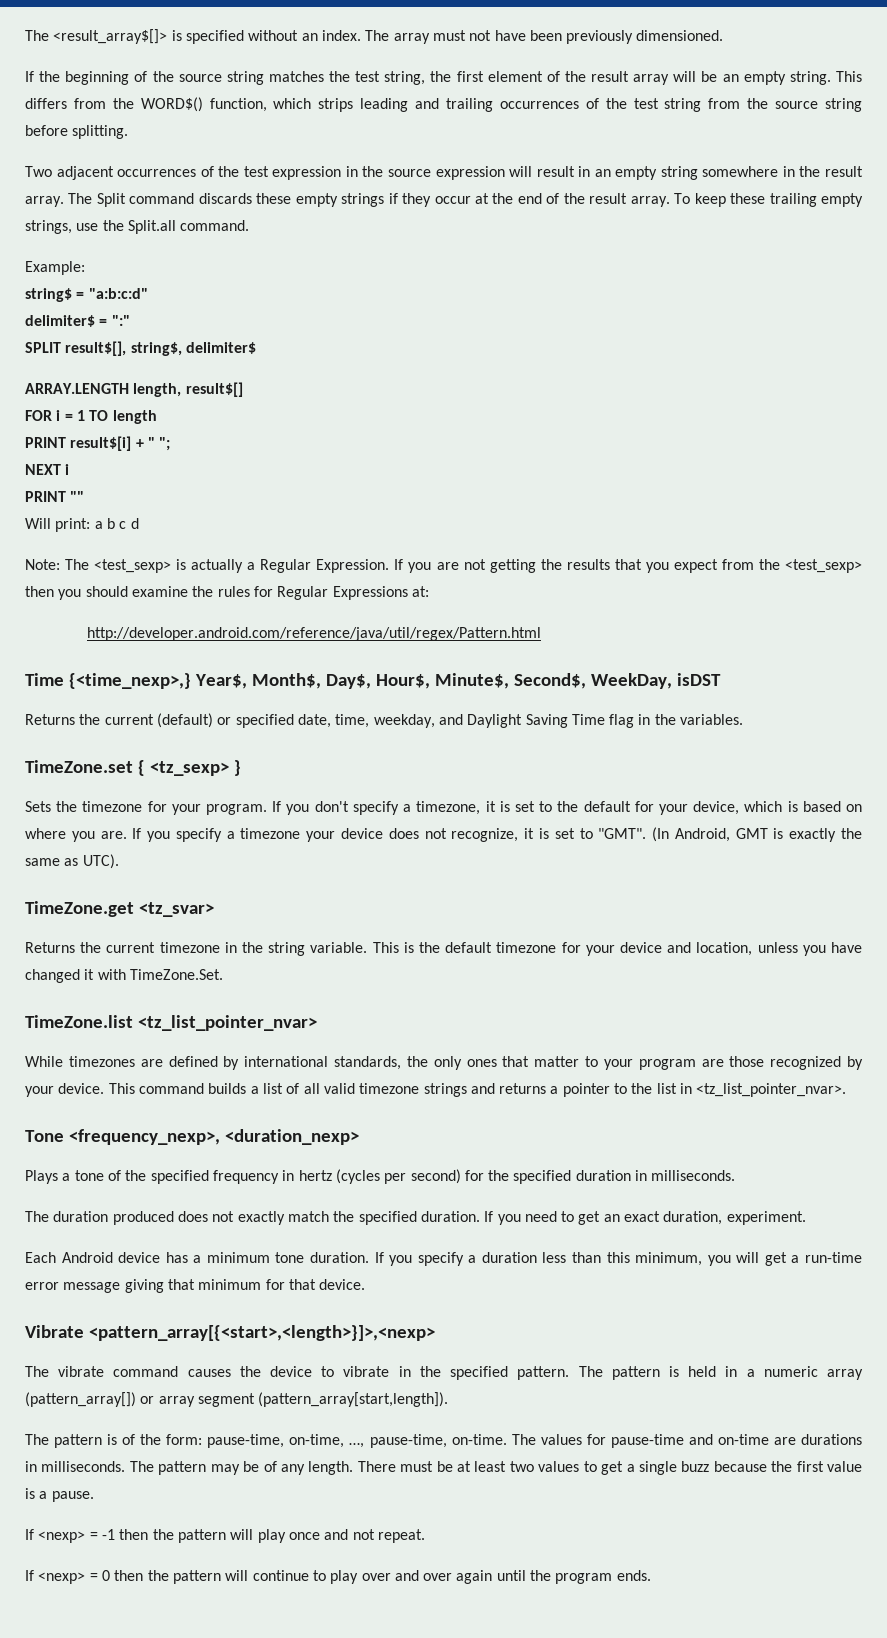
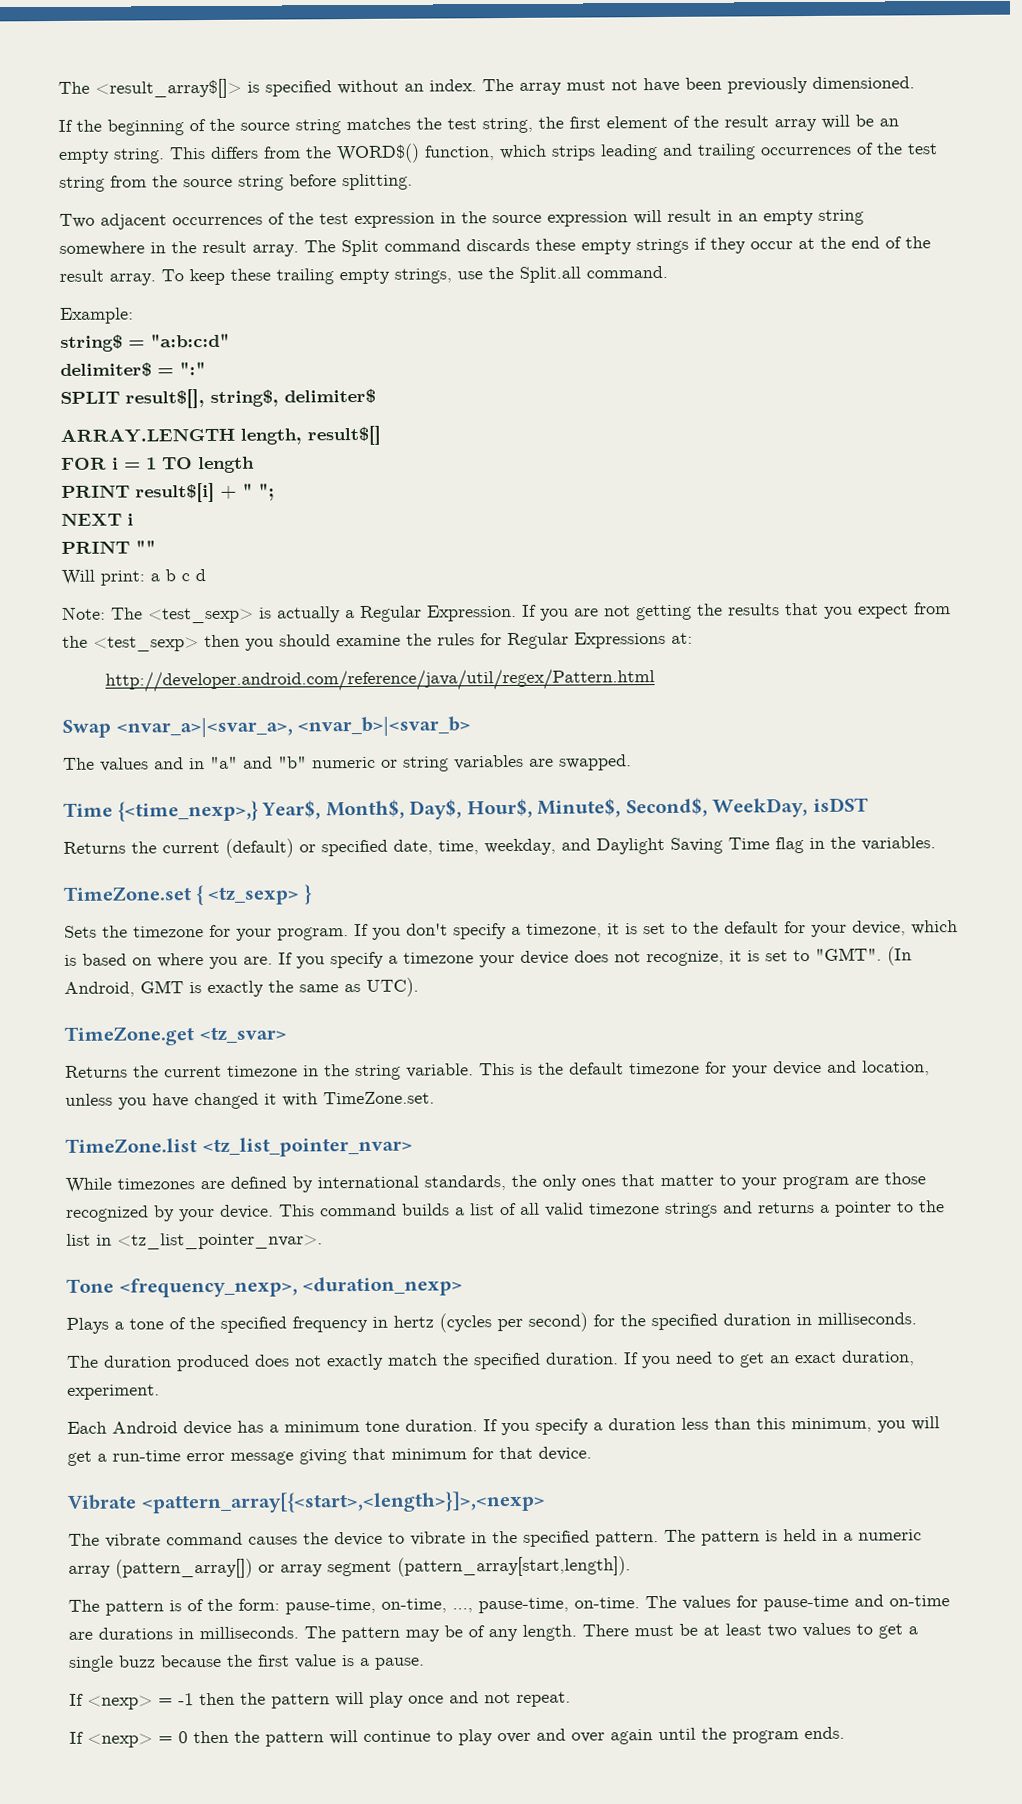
+ Swap <nvar_a>|<svar_a>, <nvar_b>|<svar_b>
+ The values and in "a" and "b" numeric or string variables are swapped.
- This is the default timezone for your device and location, unless you have changed it with TimeZone.Set.
+ This is the default timezone for your device and location, unless you have changed it with TimeZone.set.

